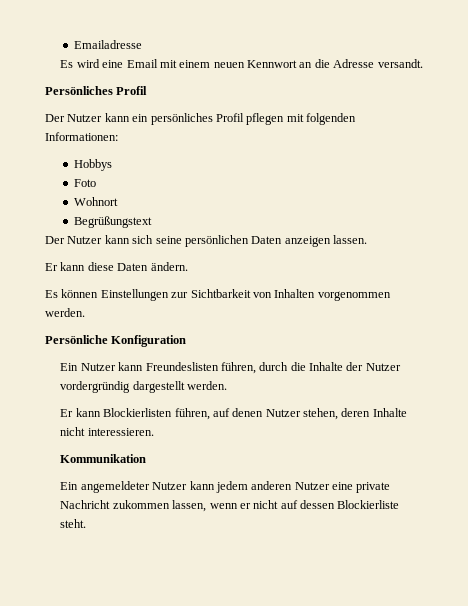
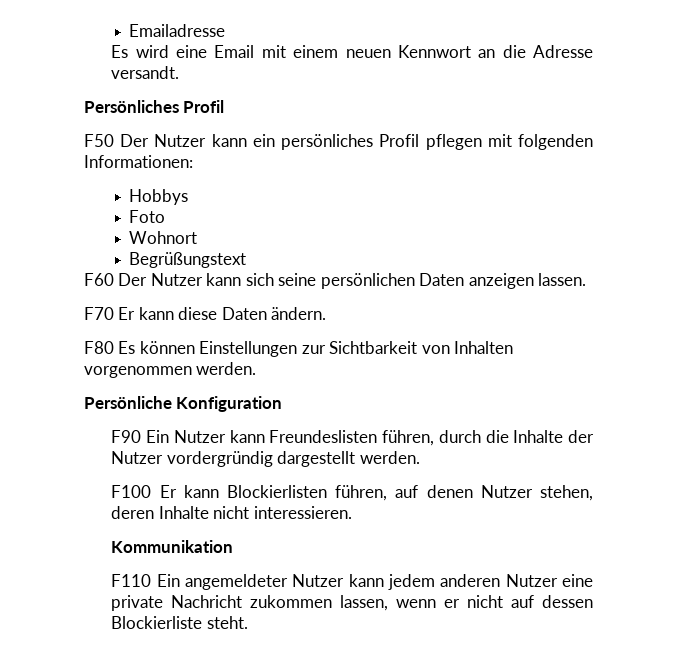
- Der Nutzer kann ein persönliches Profil pflegen mit folgenden Informationen:
+ F50 Der Nutzer kann ein persönliches Profil pflegen mit folgenden Informationen:
- Der Nutzer kann sich seine persönlichen Daten anzeigen lassen.
+ F60 Der Nutzer kann sich seine persönlichen Daten anzeigen lassen.
- Er kann diese Daten ändern.
+ F70 Er kann diese Daten ändern.
- Es können Einstellungen zur Sichtbarkeit von Inhalten vorgenommen werden.
+ F80 Es können Einstellungen zur Sichtbarkeit von Inhalten vorgenommen werden.
- Ein Nutzer kann Freundeslisten führen, durch die Inhalte der Nutzer vordergründig dargestellt werden.
+ F90 Ein Nutzer kann Freundeslisten führen, durch die Inhalte der Nutzer vordergründig dargestellt werden.
- Er kann Blockierlisten führen, auf denen Nutzer stehen, deren Inhalte nicht interessieren.
+ F100 Er kann Blockierlisten führen, auf denen Nutzer stehen, deren Inhalte nicht interessieren.
- Ein angemeldeter Nutzer kann jedem anderen Nutzer eine private Nachricht zukommen lassen, wenn er nicht auf dessen Blockierliste steht.
+ F110 Ein angemeldeter Nutzer kann jedem anderen Nutzer eine private Nachricht zukommen lassen, wenn er nicht auf dessen Blockierliste steht.

